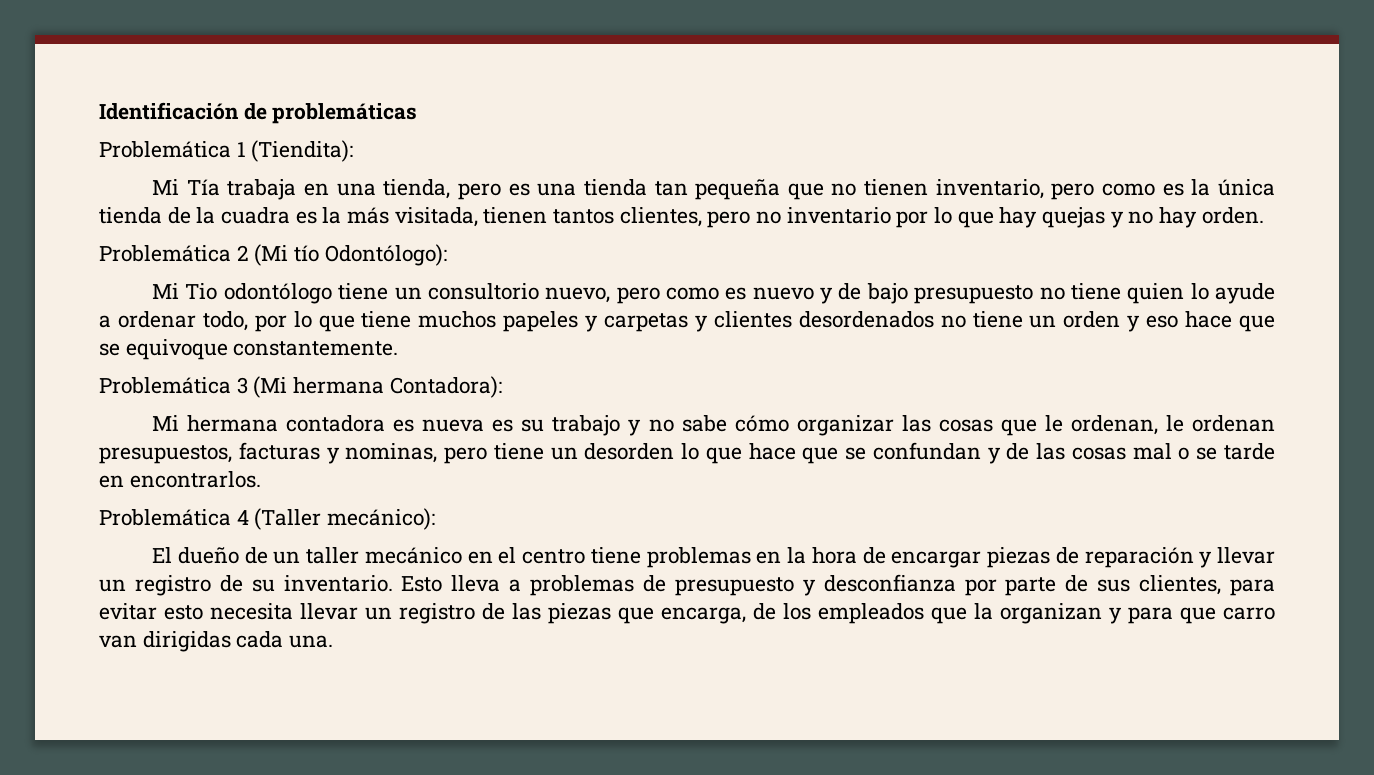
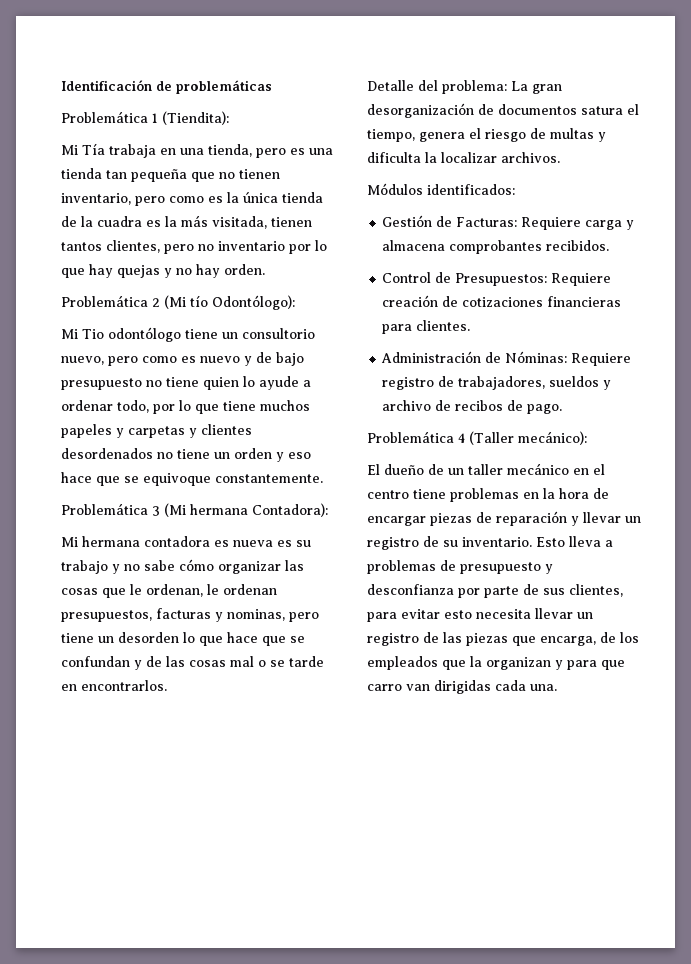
+ Detalle del problema: La gran desorganización de documentos satura el tiempo, genera el riesgo de multas y dificulta la localizar archivos.
+ Módulos identificados:
+ Gestión de Facturas: Requiere carga y almacena comprobantes recibidos.
+ Control de Presupuestos: Requiere creación de cotizaciones financieras para clientes.
+ Administración de Nóminas: Requiere registro de trabajadores, sueldos y archivo de recibos de pago.

